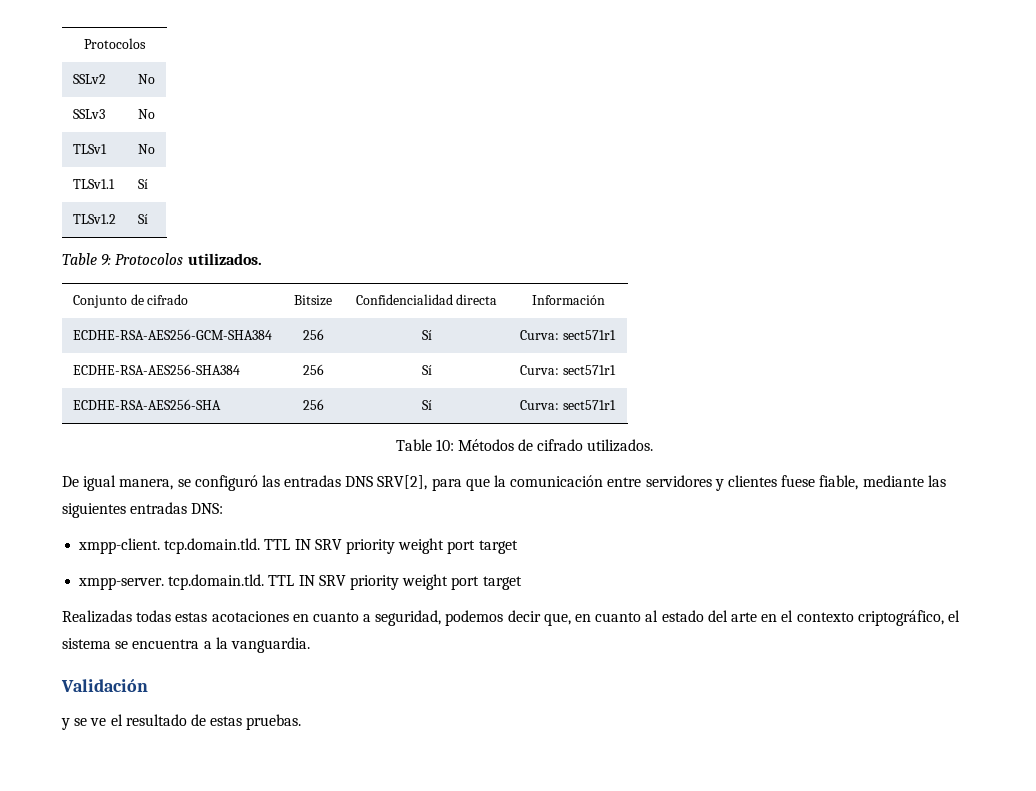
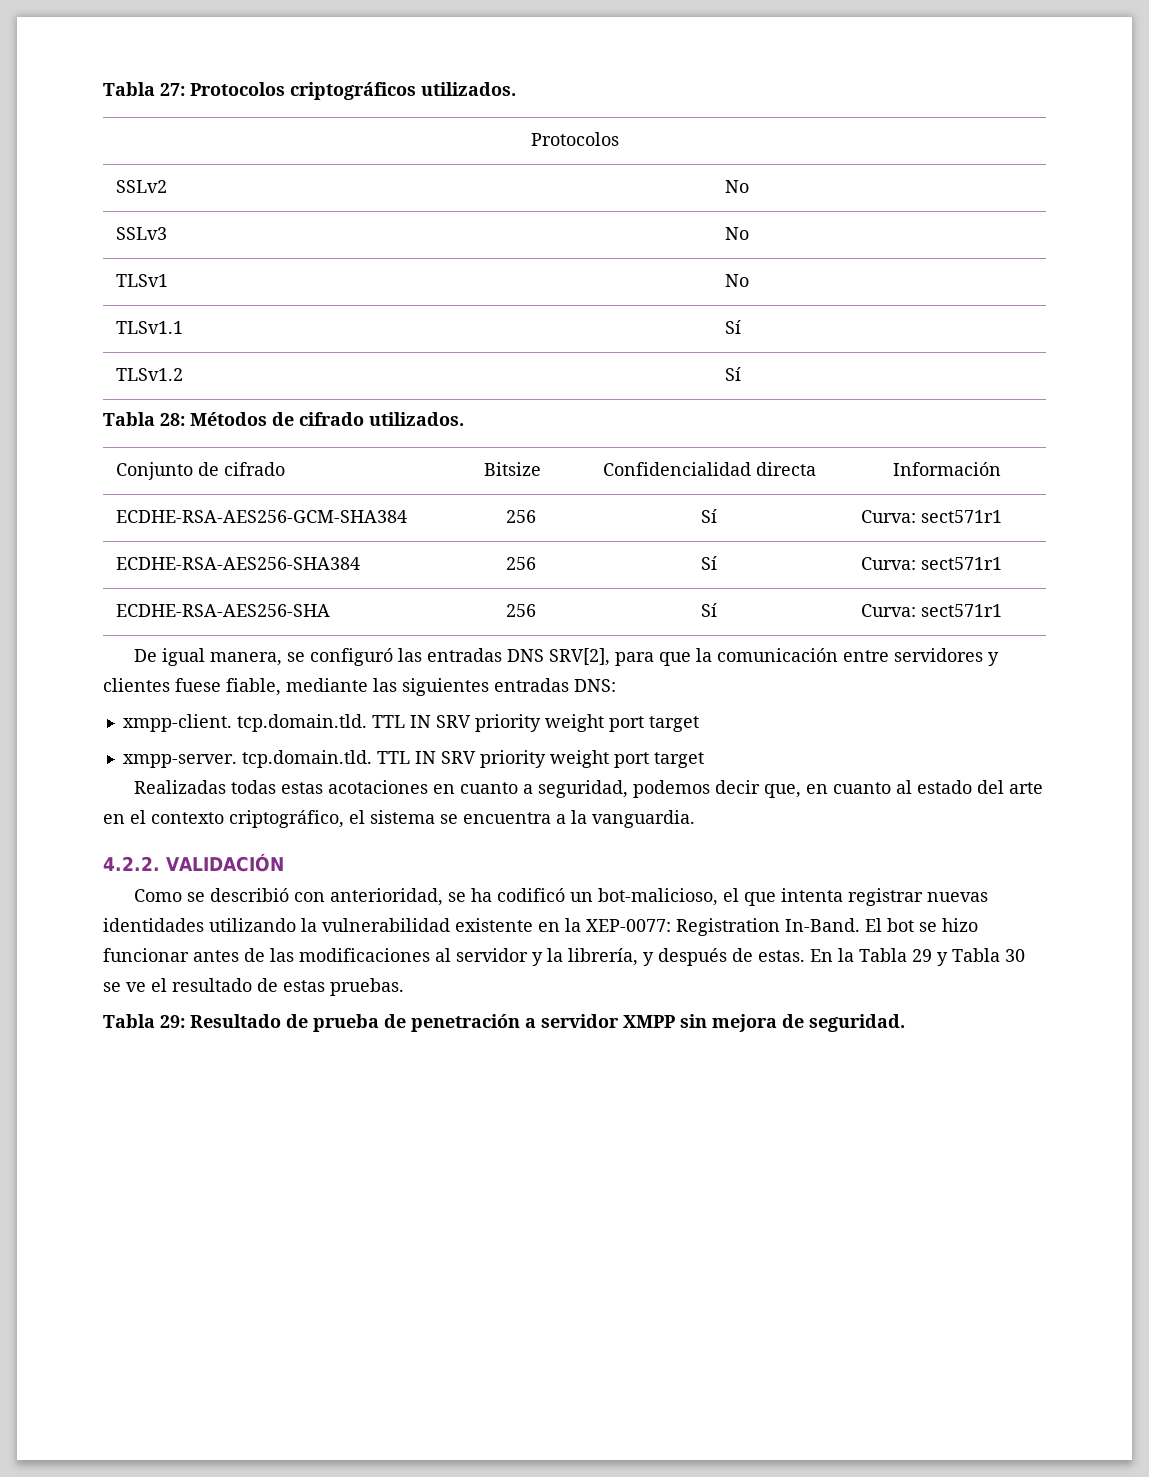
+ Tabla 27: Protocolos criptográficos utilizados.
- Table 9: Protocolos utilizados.
+ Tabla 28: Métodos de cifrado utilizados.
- Table 10: Métodos de cifrado utilizados.
- Validación
- y se ve el resultado de estas pruebas.
+ 4.2.2. VALIDACIÓN
+ Como se describió con anterioridad, se ha codificó un bot-malicioso, el que intenta registrar nuevas identidades utilizando la vulnerabilidad existente en la XEP-0077: Registration In-Band. El bot se hizo funcionar antes de las modificaciones al servidor y la librería, y después de estas. En la Tabla 29 y Tabla 30 se ve el resultado de estas pruebas.
+ Tabla 29: Resultado de prueba de penetración a servidor XMPP sin mejora de seguridad.

